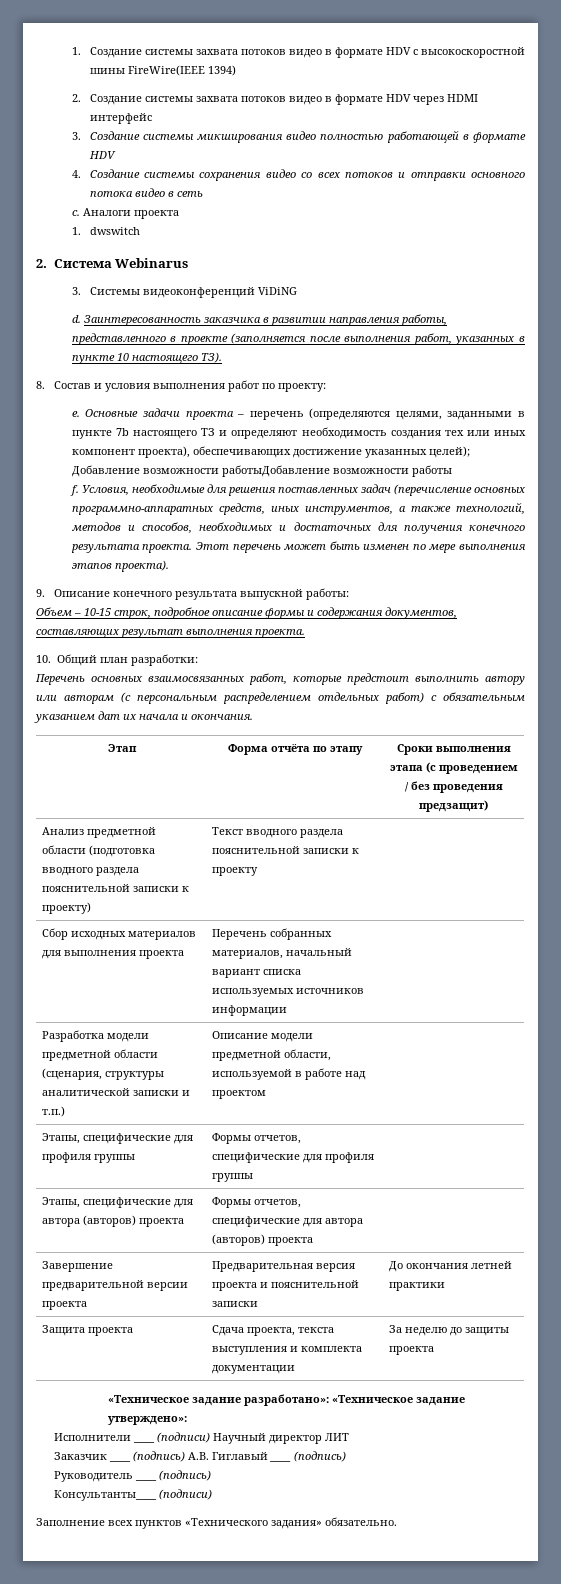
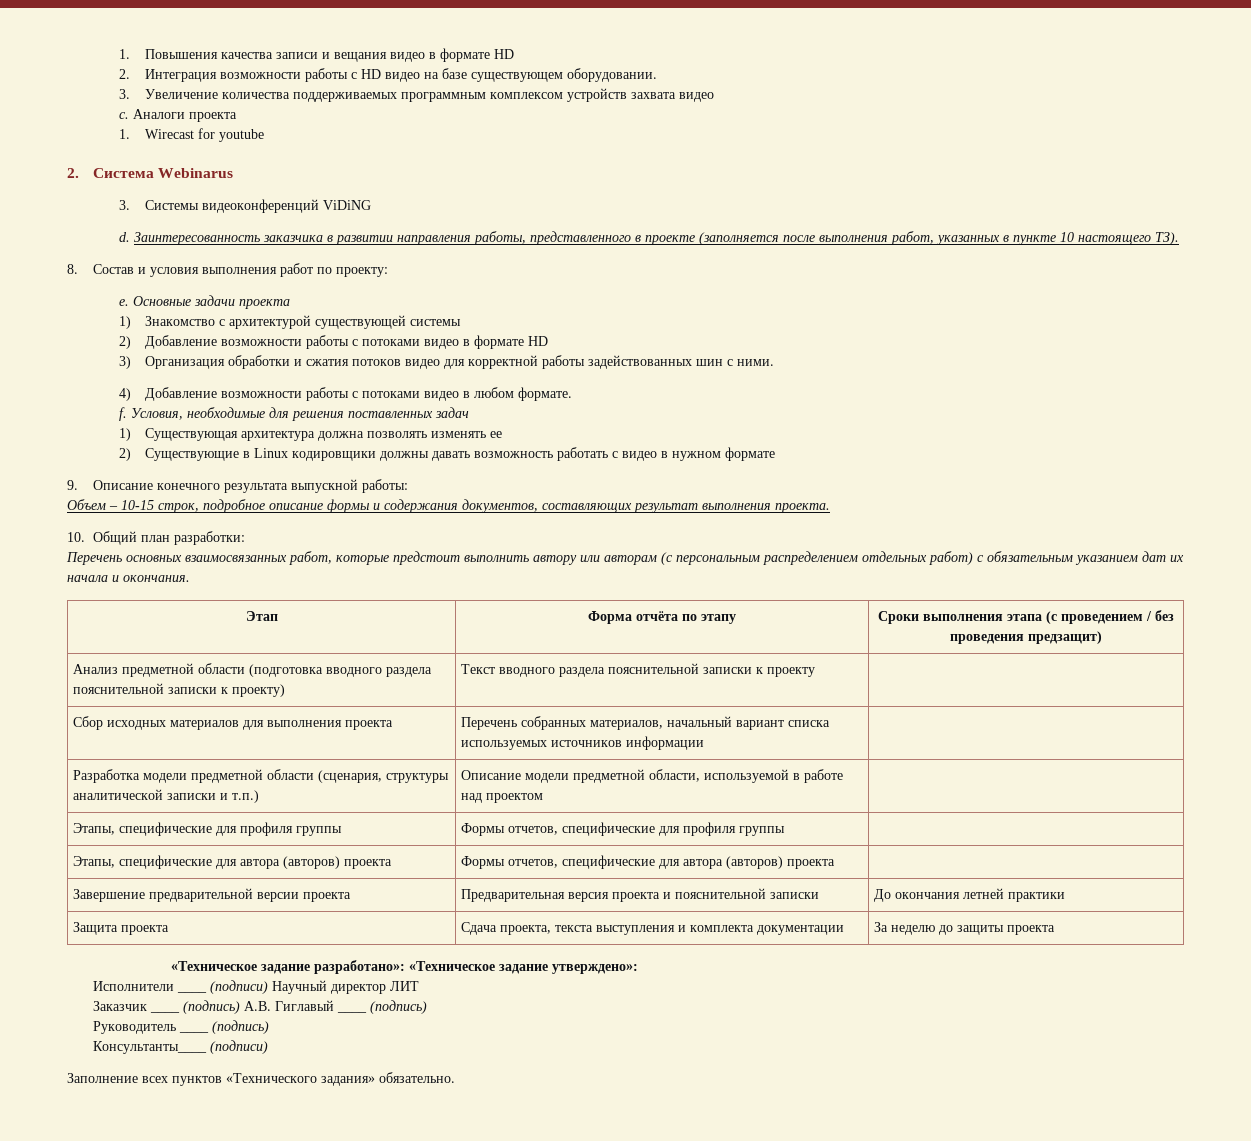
- 1. Создание системы захвата потоков видео в формате HDV c высокоскоростной шины FireWire(IEEE 1394)
- 2. Создание системы захвата потоков видео в формате HDV через HDMI интерфейс
- 3. Создание системы микширования видео полностью работающей в формате HDV
- 4. Создание системы сохранения видео со всех потоков и отправки основного потока видео в сеть
+ 1. Повышения качества записи и вещания видео в формате HD
+ 2. Интеграция возможности работы с HD видео на базе существующем оборудовании.
+ 3. Увеличение количества поддерживаемых программным комплексом устройств захвата видео
- 1. dwswitch
+ 1. Wirecast for youtube
- Основные задачи проекта – перечень (определяются целями, заданными в пункте 7b настоящего ТЗ и определяют необходимость создания тех или иных компонент проекта), обеспечивающих достижение указанных целей); Добавление возможности работыДобавление возможности работы
+ Основные задачи проекта
+ 1) Знакомство с архитектурой существующей системы
+ 2) Добавление возможности работы с потоками видео в формате HD
+ 3) Организация обработки и сжатия потоков видео для корректной работы задействованных шин с ними.
+ 4) Добавление возможности работы с потоками видео в любом формате.
- Условия, необходимые для решения поставленных задач (перечисление основных программно-аппаратных средств, иных инструментов, а также технологий, методов и способов, необходимых и достаточных для получения конечного результата проекта. Этот перечень может быть изменен по мере выполнения этапов проекта).
+ Условия, необходимые для решения поставленных задач
+ 1) Существующая архитектура должна позволять изменять ее
+ 2) Существующие в Linux кодировщики должны давать возможность работать с видео в нужном формате

